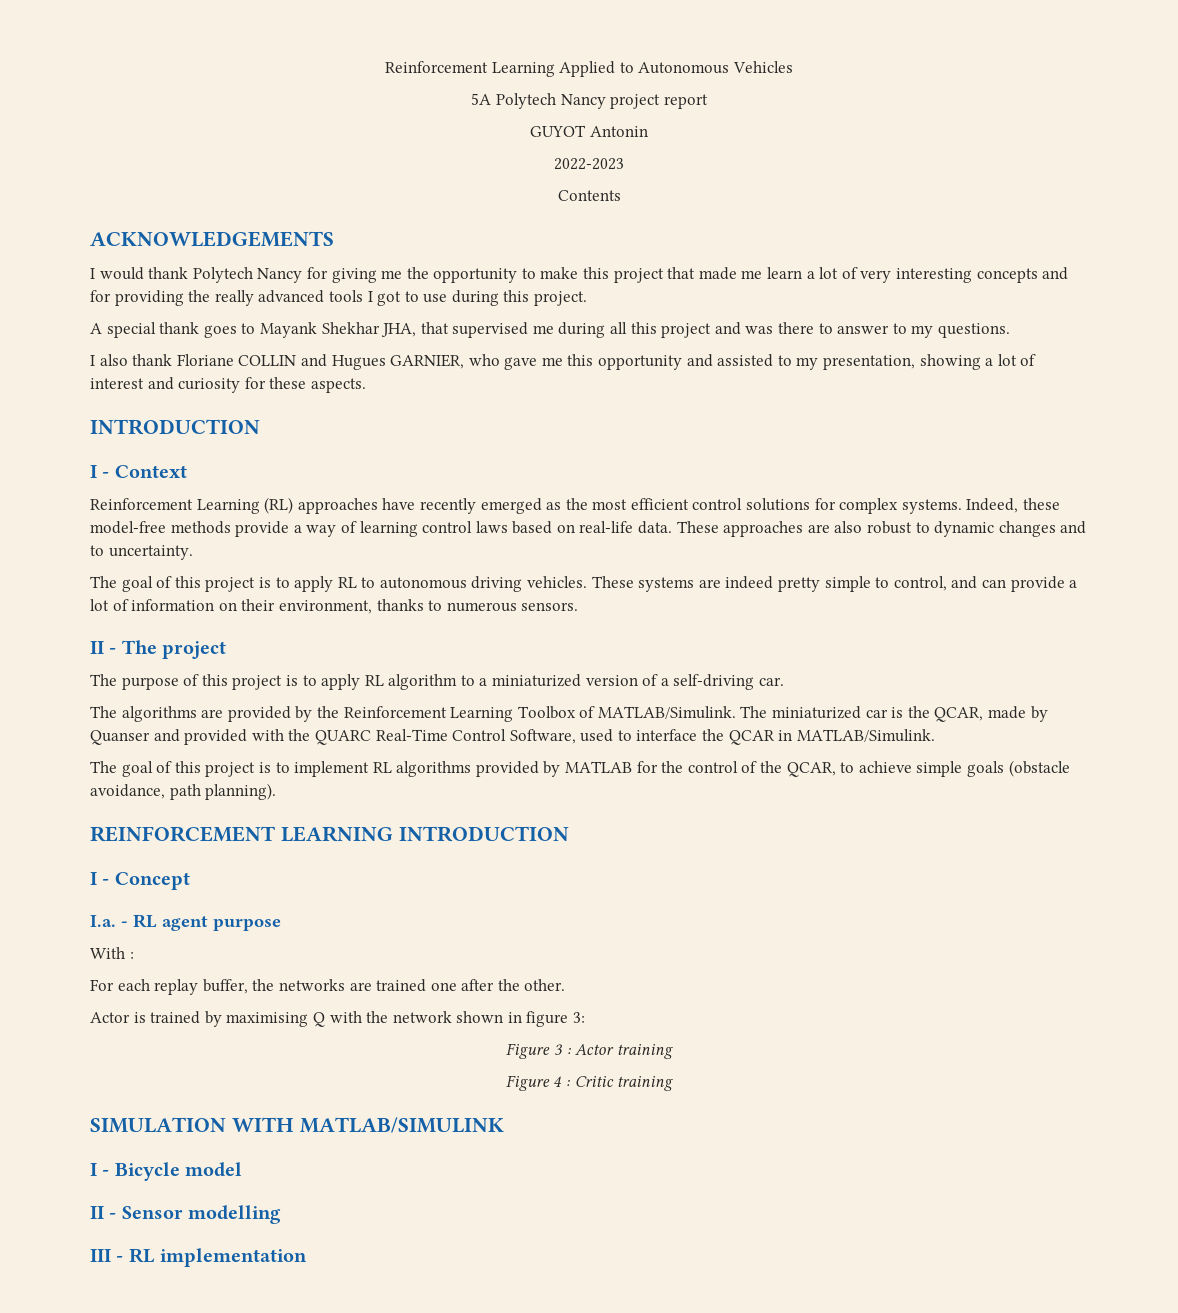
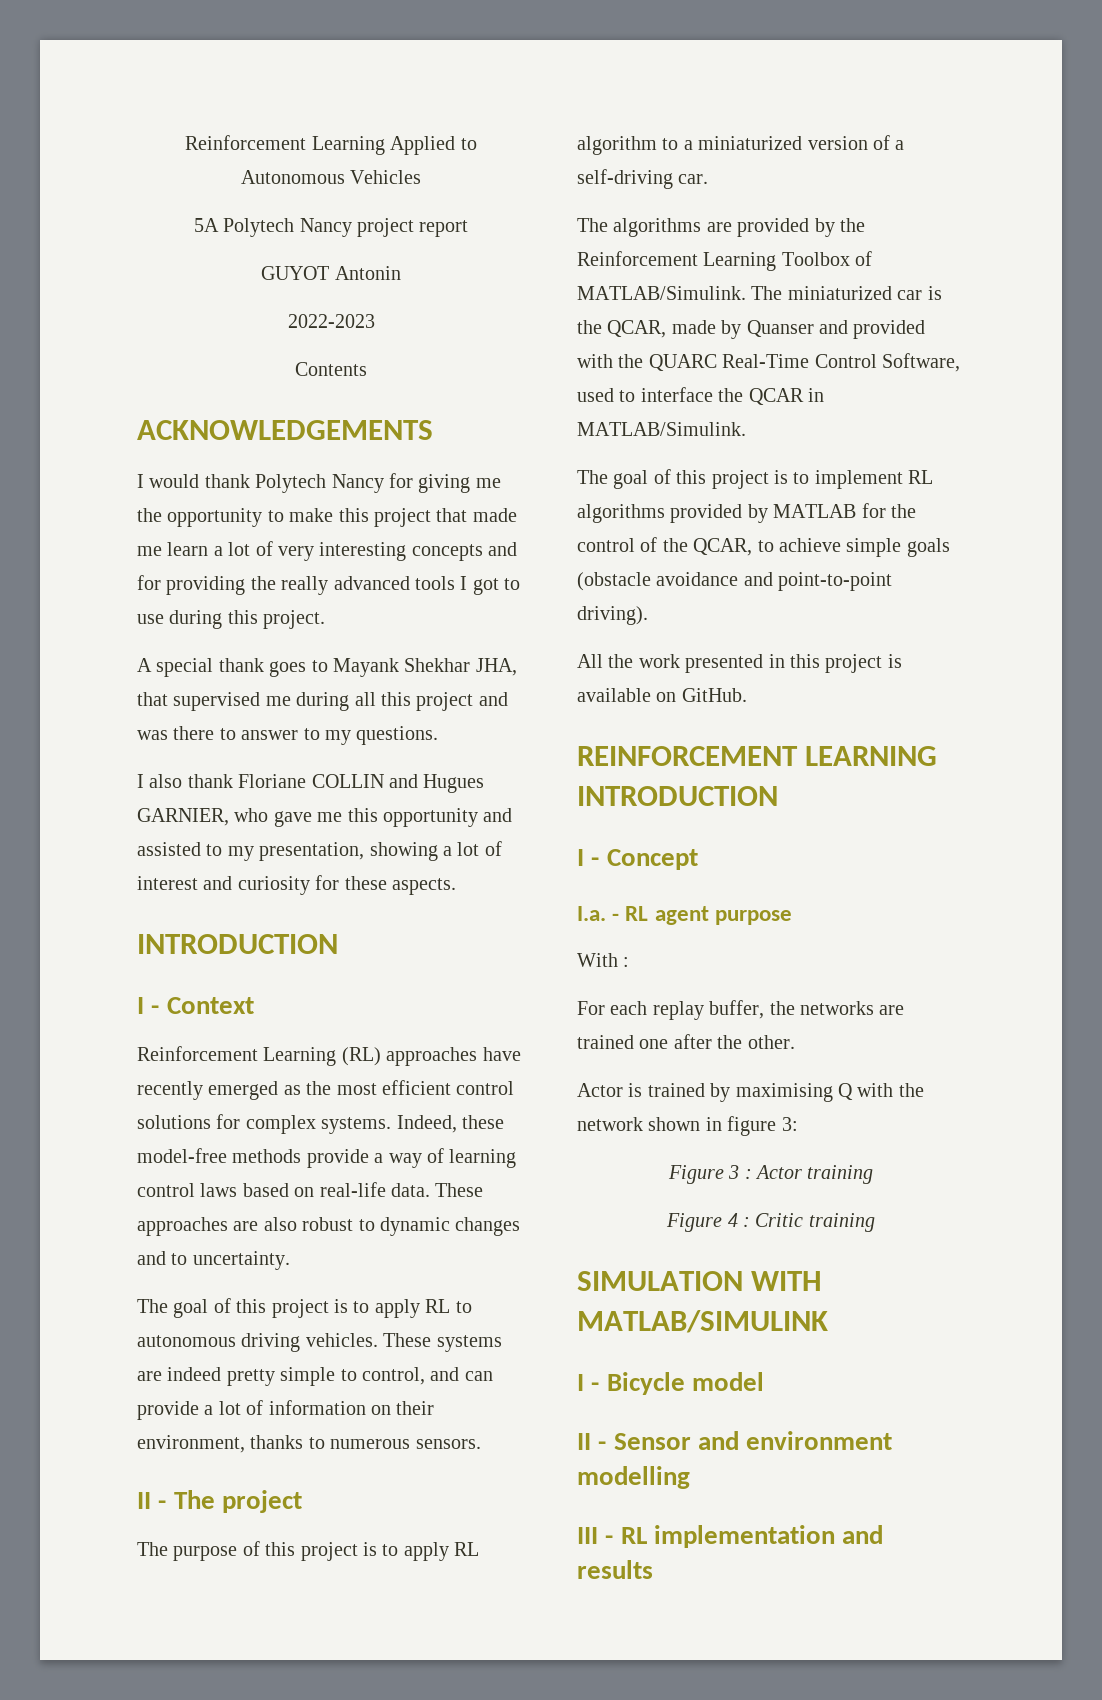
- The goal of this project is to implement RL algorithms provided by MATLAB for the control of the QCAR, to achieve simple goals (obstacle avoidance, path planning).
+ The goal of this project is to implement RL algorithms provided by MATLAB for the control of the QCAR, to achieve simple goals (obstacle avoidance and point-to-point driving).
+ All the work presented in this project is available on GitHub.
- II - Sensor modelling
+ II - Sensor and environment modelling
- III - RL implementation
+ III - RL implementation and results

